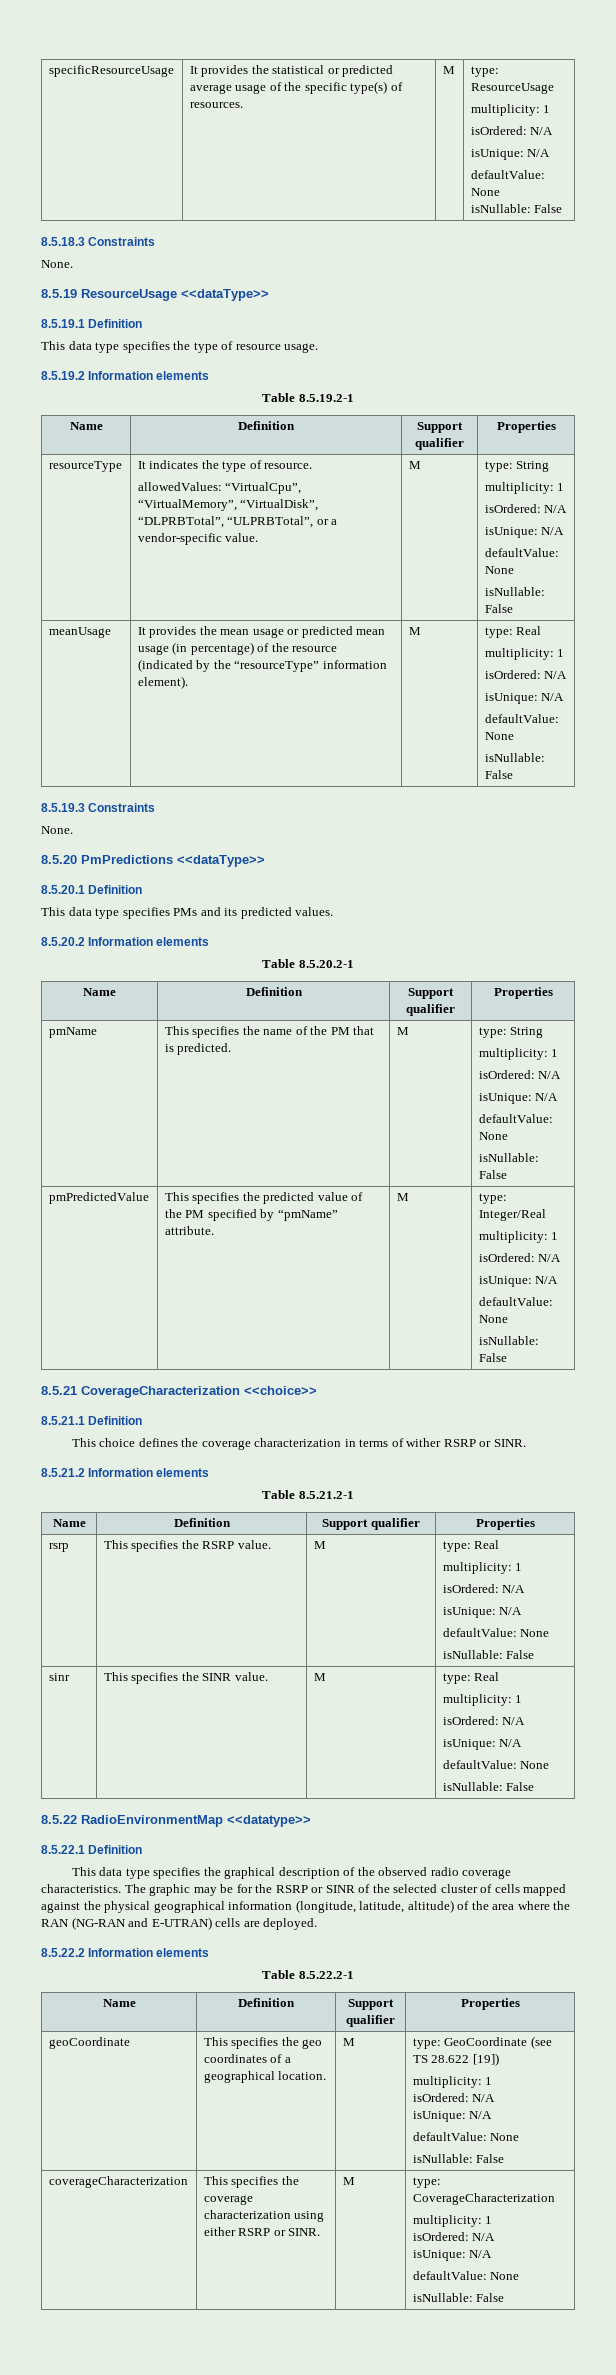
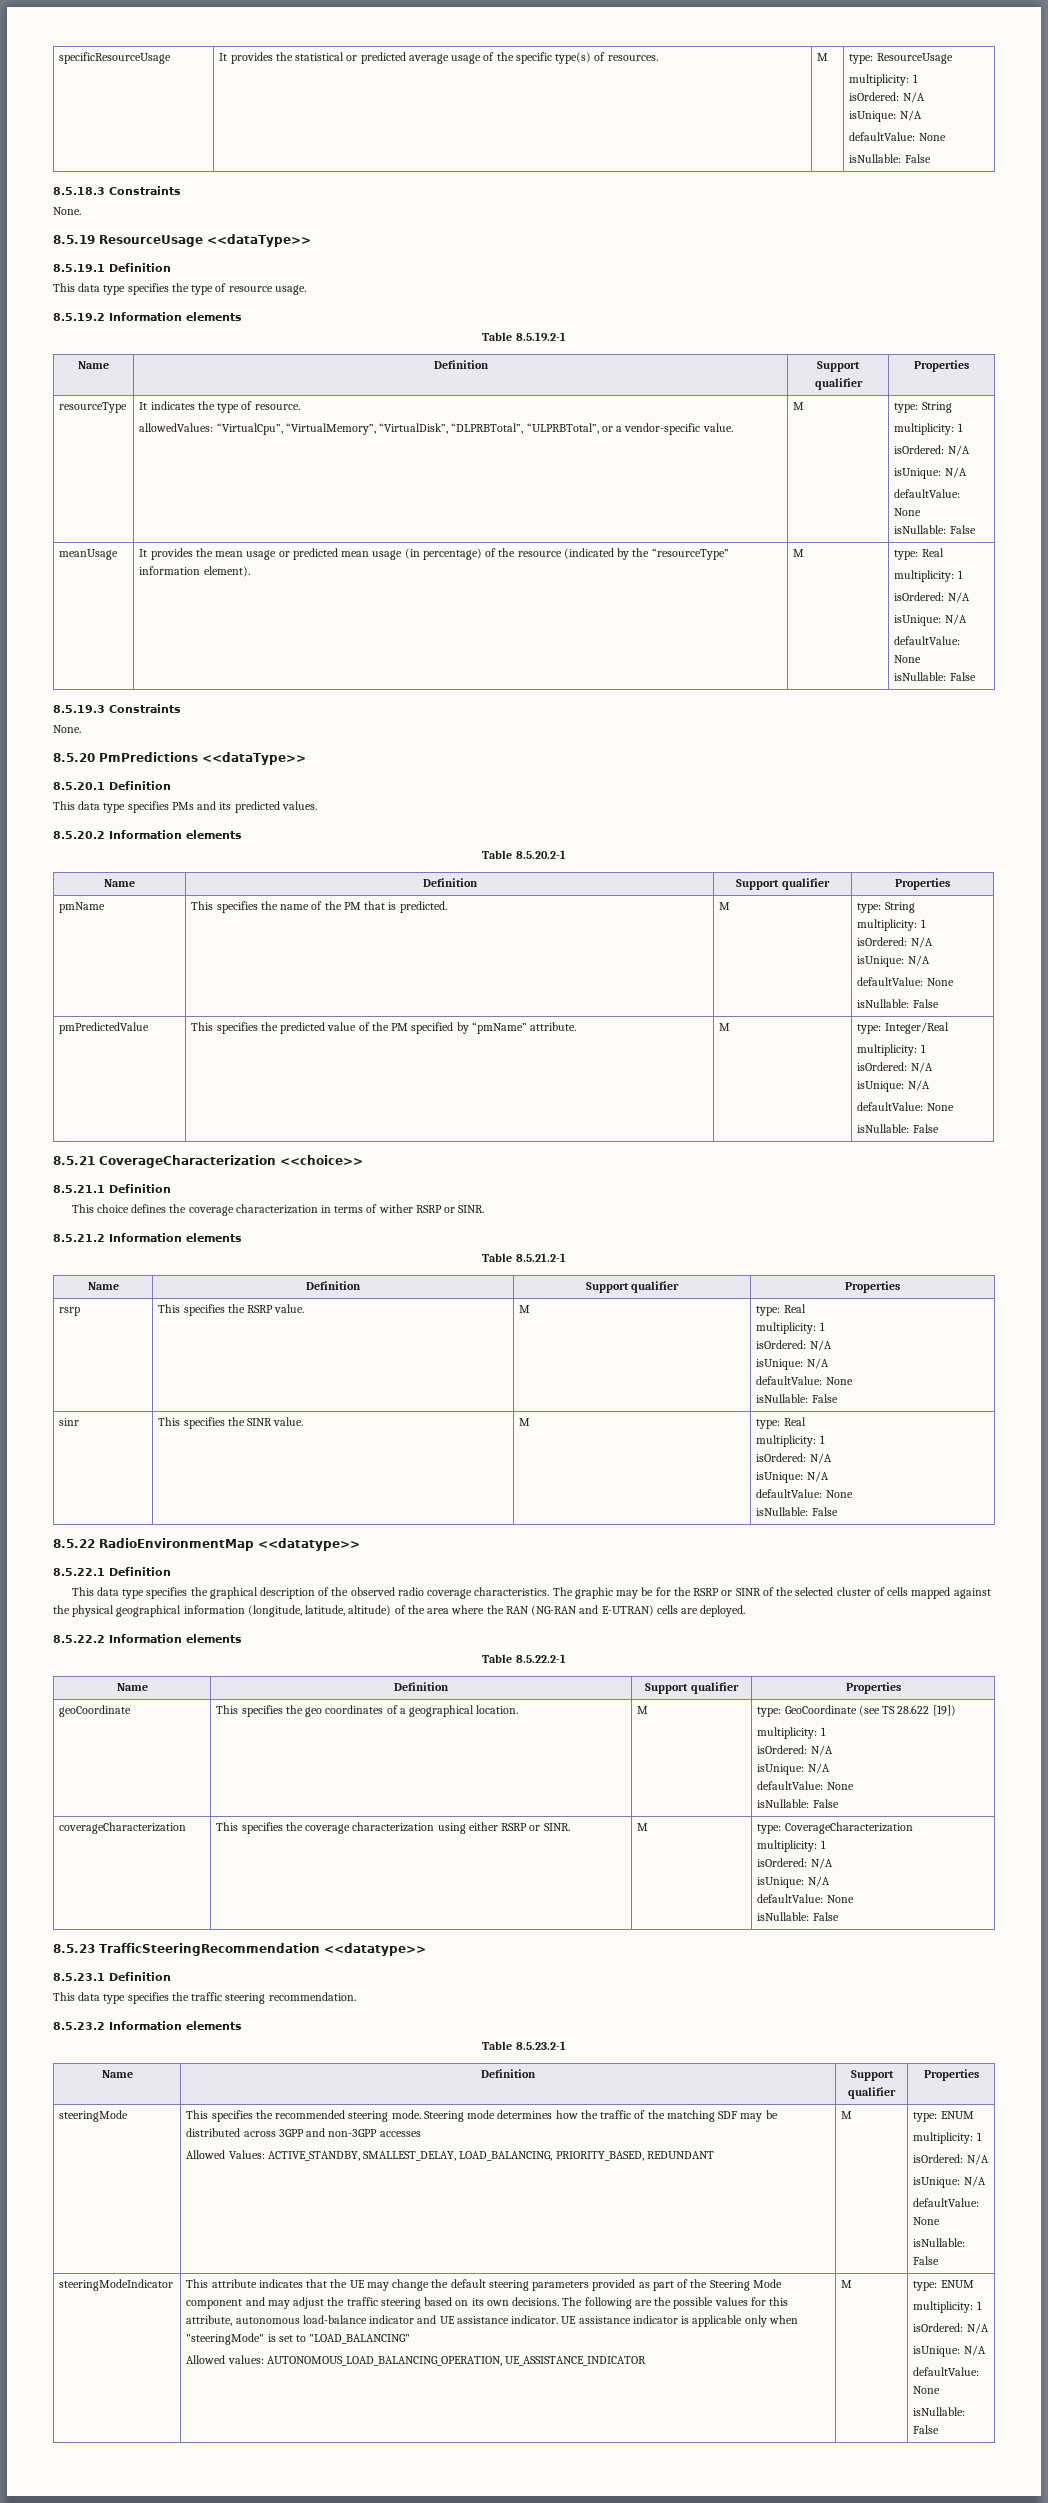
+ 8.5.23 TrafficSteeringRecommendation <<datatype>>
+ 8.5.23.1 Definition
+ This data type specifies the traffic steering recommendation.
+ 8.5.23.2 Information elements
+ Table 8.5.23.2-1
+ Name | Definition | Support qualifier | Properties
+ steeringMode | This specifies the recommended steering mode. Steering mode determines how the traffic of the matching SDF may be distributed across 3GPP and non-3GPP accesses
+ Allowed Values: ACTIVE_STANDBY, SMALLEST_DELAY, LOAD_BALANCING, PRIORITY_BASED, REDUNDANT | M | type: ENUM
+ multiplicity: 1
+ isOrdered: N/A
+ isUnique: N/A
+ defaultValue: None
+ isNullable: False
+ steeringModeIndicator | This attribute indicates that the UE may change the default steering parameters provided as part of the Steering Mode component and may adjust the traffic steering based on its own decisions. The following are the possible values for this attribute, autonomous load-balance indicator and UE assistance indicator. UE assistance indicator is applicable only when "steeringMode" is set to "LOAD_BALANCING"
+ Allowed values: AUTONOMOUS_LOAD_BALANCING_OPERATION, UE_ASSISTANCE_INDICATOR | M | type: ENUM
+ multiplicity: 1
+ isOrdered: N/A
+ isUnique: N/A
+ defaultValue: None
+ isNullable: False

